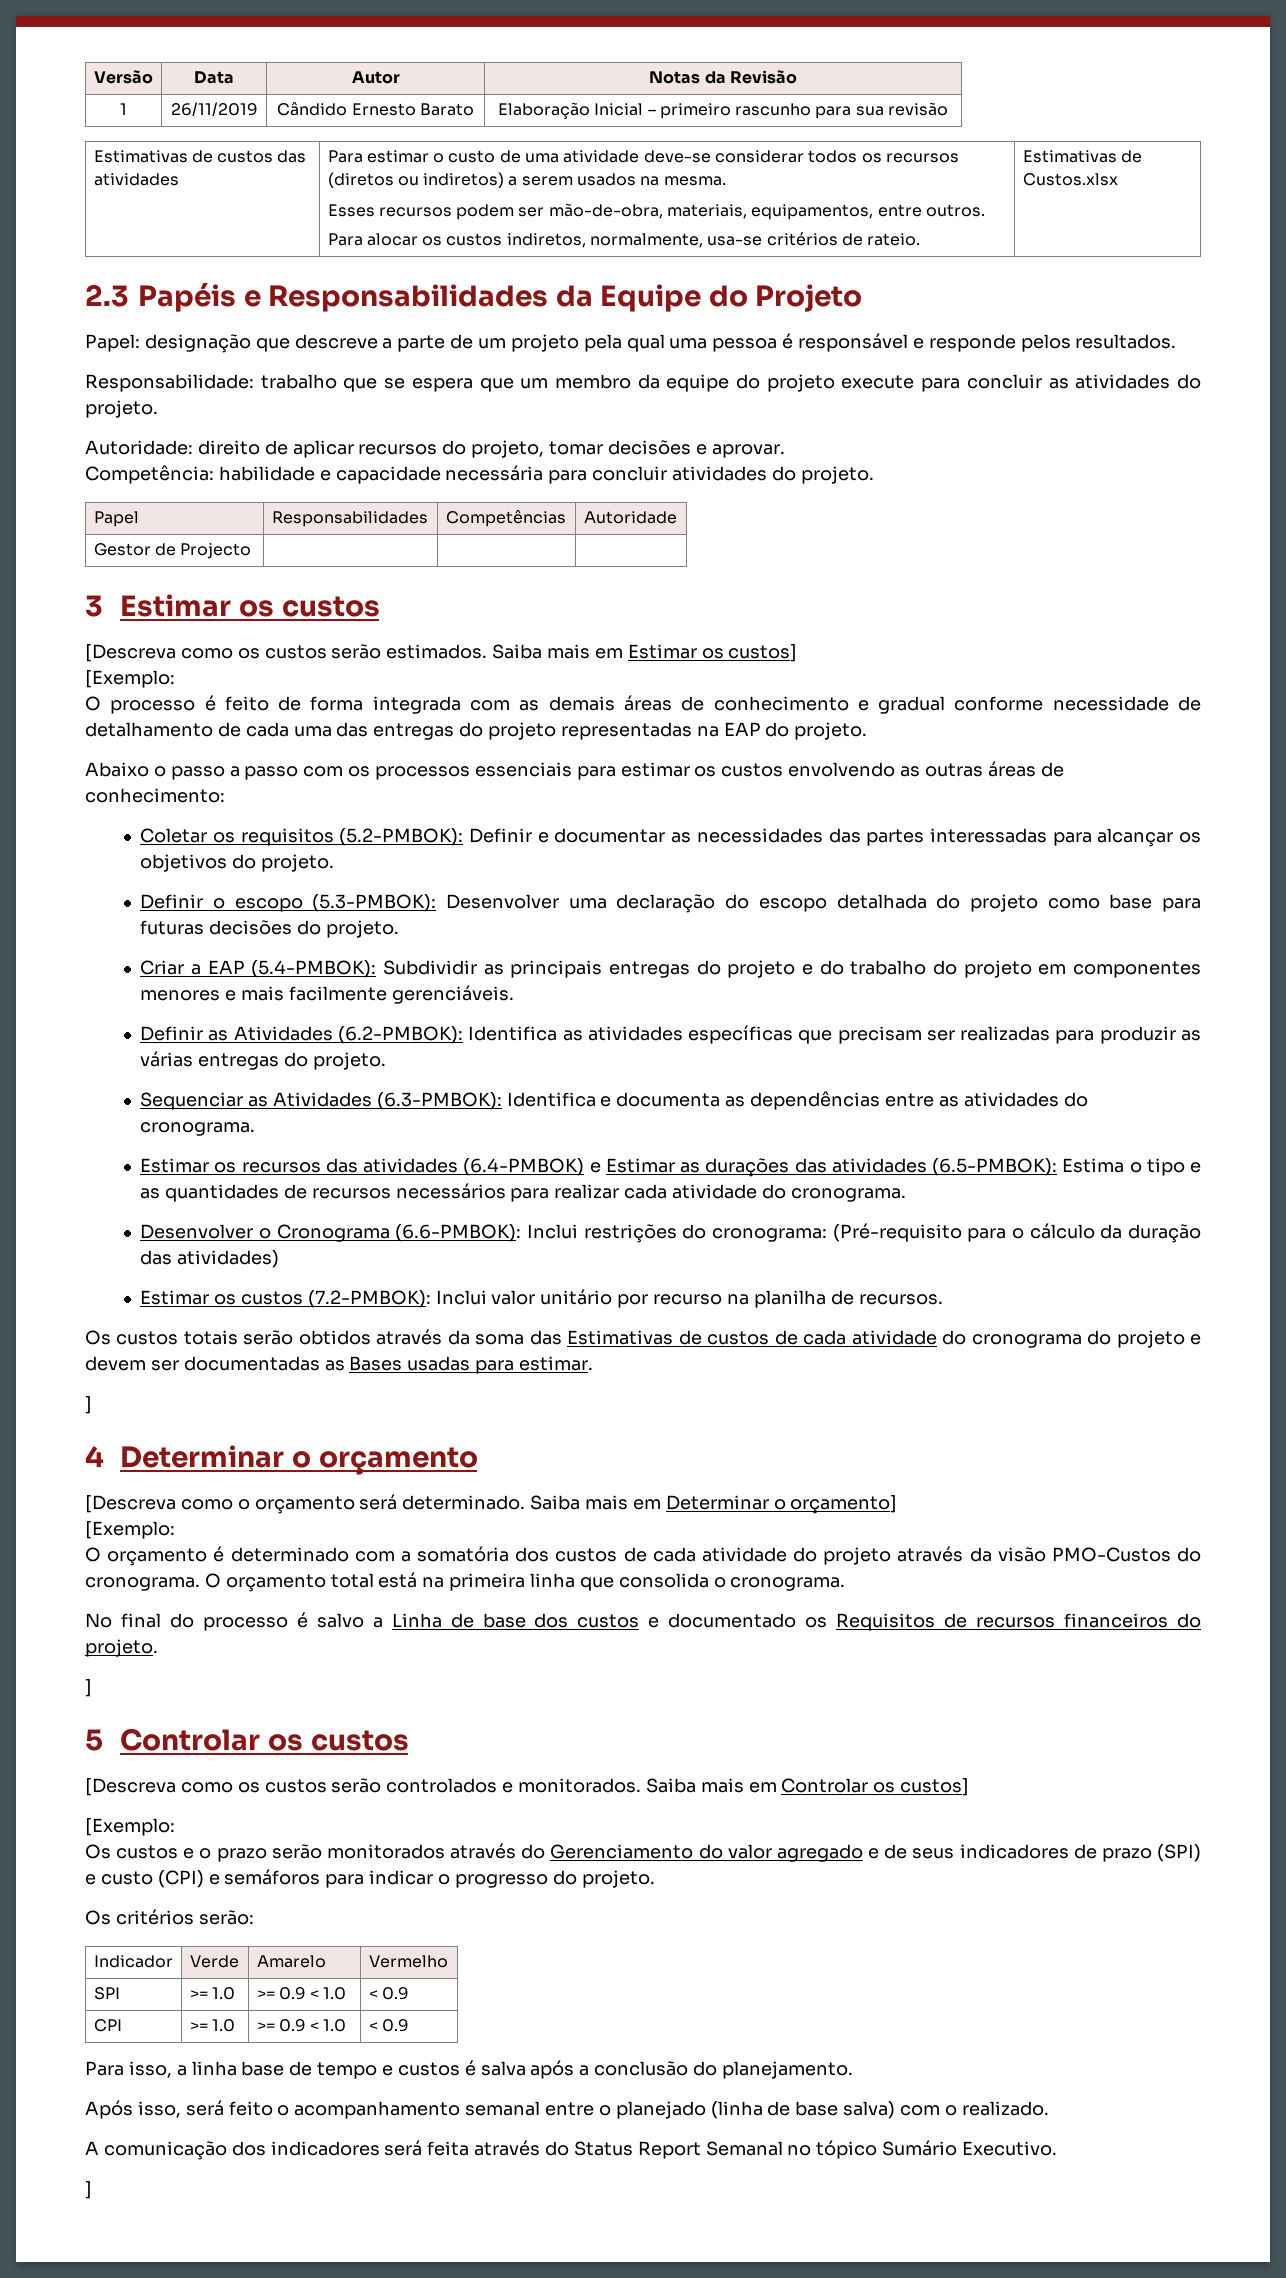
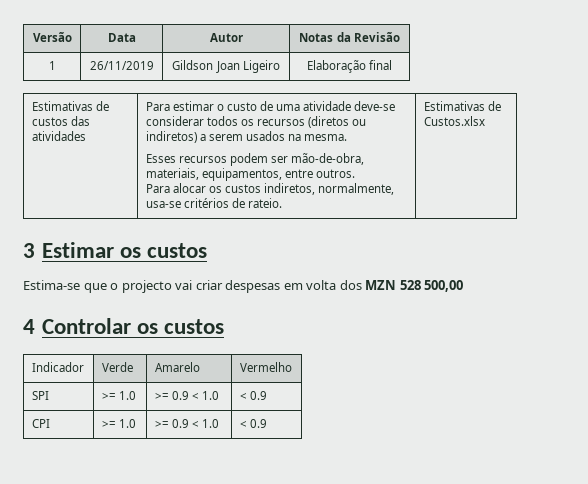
- 1 | 26/11/2019 | Cândido Ernesto Barato | Elaboração Inicial – primeiro rascunho para sua revisão
+ 1 | 26/11/2019 | Gildson Joan Ligeiro | Elaboração final
- 2.3 Papéis e Responsabilidades da Equipe do Projeto
- Papel: designação que descreve a parte de um projeto pela qual uma pessoa é responsável e responde pelos resultados.
- Responsabilidade: trabalho que se espera que um membro da equipe do projeto execute para concluir as atividades do projeto.
- Autoridade: direito de aplicar recursos do projeto, tomar decisões e aprovar.
- Competência: habilidade e capacidade necessária para concluir atividades do projeto.
- Papel | Responsabilidades | Competências | Autoridade
- Gestor de Projecto | | |
  3 Estimar os custos
- [Descreva como os custos serão estimados. Saiba mais em Estimar os custos]
- [Exemplo:
- O processo é feito de forma integrada com as demais áreas de conhecimento e gradual conforme necessidade de detalhamento de cada uma das entregas do projeto representadas na EAP do projeto.
- Abaixo o passo a passo com os processos essenciais para estimar os custos envolvendo as outras áreas de conhecimento:
- Coletar os requisitos (5.2-PMBOK): Definir e documentar as necessidades das partes interessadas para alcançar os objetivos do projeto.
- Definir o escopo (5.3-PMBOK): Desenvolver uma declaração do escopo detalhada do projeto como base para futuras decisões do projeto.
- Criar a EAP (5.4-PMBOK): Subdividir as principais entregas do projeto e do trabalho do projeto em componentes menores e mais facilmente gerenciáveis.
- Definir as Atividades (6.2-PMBOK): Identifica as atividades específicas que precisam ser realizadas para produzir as várias entregas do projeto.
- Sequenciar as Atividades (6.3-PMBOK): Identifica e documenta as dependências entre as atividades do cronograma.
- Estimar os recursos das atividades (6.4-PMBOK) e Estimar as durações das atividades (6.5-PMBOK): Estima o tipo e as quantidades de recursos necessários para realizar cada atividade do cronograma.
- Desenvolver o Cronograma (6.6-PMBOK): Inclui restrições do cronograma: (Pré-requisito para o cálculo da duração das atividades)
- Estimar os custos (7.2-PMBOK): Inclui valor unitário por recurso na planilha de recursos.
- Os custos totais serão obtidos através da soma das Estimativas de custos de cada atividade do cronograma do projeto e devem ser documentadas as Bases usadas para estimar.
- ]
- 4 Determinar o orçamento
- [Descreva como o orçamento será determinado. Saiba mais em Determinar o orçamento]
- [Exemplo:
- O orçamento é determinado com a somatória dos custos de cada atividade do projeto através da visão PMO-Custos do cronograma. O orçamento total está na primeira linha que consolida o cronograma.
- No final do processo é salvo a Linha de base dos custos e documentado os Requisitos de recursos financeiros do projeto.
- ]
- 5 Controlar os custos
- [Descreva como os custos serão controlados e monitorados. Saiba mais em Controlar os custos]
- [Exemplo:
- Os custos e o prazo serão monitorados através do Gerenciamento do valor agregado e de seus indicadores de prazo (SPI) e custo (CPI) e semáforos para indicar o progresso do projeto.
- Os critérios serão:
+ Estima-se que o projecto vai criar despesas em volta dos MZN 528 500,00
+ 4 Controlar os custos
- Para isso, a linha base de tempo e custos é salva após a conclusão do planejamento.
- Após isso, será feito o acompanhamento semanal entre o planejado (linha de base salva) com o realizado.
- A comunicação dos indicadores será feita através do Status Report Semanal no tópico Sumário Executivo.
- ]

